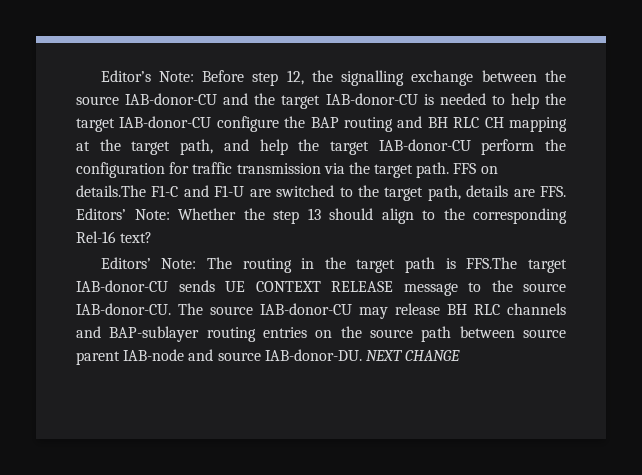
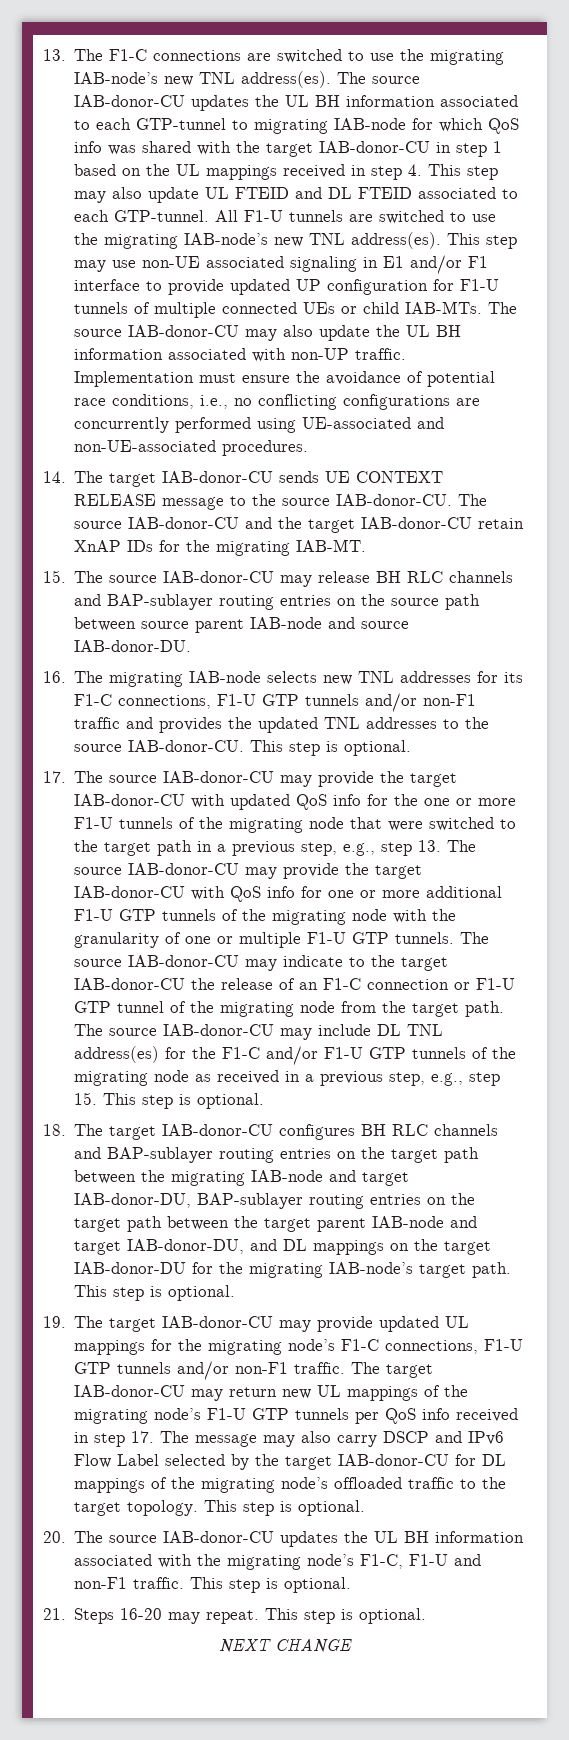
- Editor’s Note: Before step 12, the signalling exchange between the source IAB-donor-CU and the target IAB-donor-CU is needed to help the target IAB-donor-CU configure the BAP routing and BH RLC CH mapping at the target path, and help the target IAB-donor-CU perform the configuration for traffic transmission via the target path. FFS on details.The F1-C and F1-U are switched to the target path, details are FFS. Editors’ Note: Whether the step 13 should align to the corresponding Rel-16 text?
- Editors’ Note: The routing in the target path is FFS.The target IAB-donor-CU sends UE CONTEXT RELEASE message to the source IAB-donor-CU.
+ 13. The F1-C connections are switched to use the migrating IAB-node’s new TNL address(es). The source IAB-donor-CU updates the UL BH information associated to each GTP-tunnel to migrating IAB-node for which QoS info was shared with the target IAB-donor-CU in step 1 based on the UL mappings received in step 4. This step may also update UL FTEID and DL FTEID associated to each GTP-tunnel. All F1-U tunnels are switched to use the migrating IAB-node’s new TNL address(es). This step may use non-UE associated signaling in E1 and/or F1 interface to provide updated UP configuration for F1-U tunnels of multiple connected UEs or child IAB-MTs. The source IAB-donor-CU may also update the UL BH information associated with non-UP traffic. Implementation must ensure the avoidance of potential race conditions, i.e., no conflicting configurations are concurrently performed using UE-associated and non-UE-associated procedures.
+ 14. The target IAB-donor-CU sends UE CONTEXT RELEASE message to the source IAB-donor-CU.
- The source IAB-donor-CU may release BH RLC channels and BAP-sublayer routing entries on the source path between source parent IAB-node and source IAB-donor-DU. NEXT CHANGE
+ The source IAB-donor-CU and the target IAB-donor-CU retain XnAP IDs for the migrating IAB-MT.
+ 15. The source IAB-donor-CU may release BH RLC channels and BAP-sublayer routing entries on the source path between source parent IAB-node and source IAB-donor-DU.
+ 16. The migrating IAB-node selects new TNL addresses for its F1-C connections, F1-U GTP tunnels and/or non-F1 traffic and provides the updated TNL addresses to the source IAB-donor-CU. This step is optional.
+ 17. The source IAB-donor-CU may provide the target IAB-donor-CU with updated QoS info for the one or more F1-U tunnels of the migrating node that were switched to the target path in a previous step, e.g., step 13. The source IAB-donor-CU may provide the target IAB-donor-CU with QoS info for one or more additional F1-U GTP tunnels of the migrating node with the granularity of one or multiple F1-U GTP tunnels. The source IAB-donor-CU may indicate to the target IAB-donor-CU the release of an F1-C connection or F1-U GTP tunnel of the migrating node from the target path. The source IAB-donor-CU may include DL TNL address(es) for the F1-C and/or F1-U GTP tunnels of the migrating node as received in a previous step, e.g., step 15. This step is optional.
+ 18. The target IAB-donor-CU configures BH RLC channels and BAP-sublayer routing entries on the target path between the migrating IAB-node and target IAB-donor-DU, BAP-sublayer routing entries on the target path between the target parent IAB-node and target IAB-donor-DU, and DL mappings on the target IAB-donor-DU for the migrating IAB-node’s target path. This step is optional.
+ 19. The target IAB-donor-CU may provide updated UL mappings for the migrating node’s F1-C connections, F1-U GTP tunnels and/or non-F1 traffic. The target IAB-donor-CU may return new UL mappings of the migrating node’s F1-U GTP tunnels per QoS info received in step 17. The message may also carry DSCP and IPv6 Flow Label selected by the target IAB-donor-CU for DL mappings of the migrating node’s offloaded traffic to the target topology. This step is optional.
+ 20. The source IAB-donor-CU updates the UL BH information associated with the migrating node’s F1-C, F1-U and non-F1 traffic. This step is optional.
+ 21. Steps 16-20 may repeat. This step is optional.
+ NEXT CHANGE

